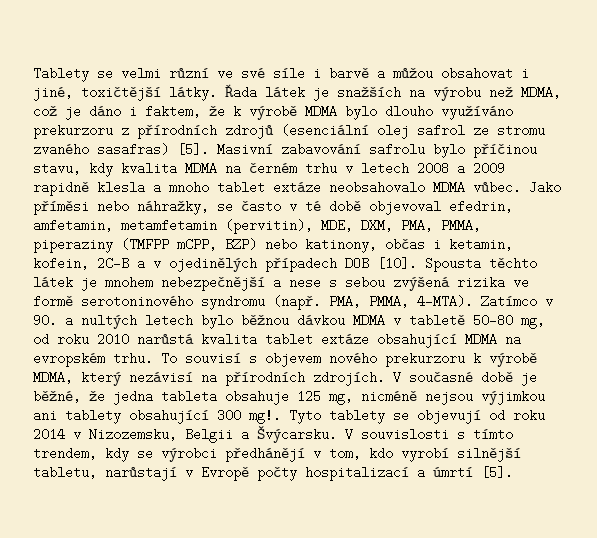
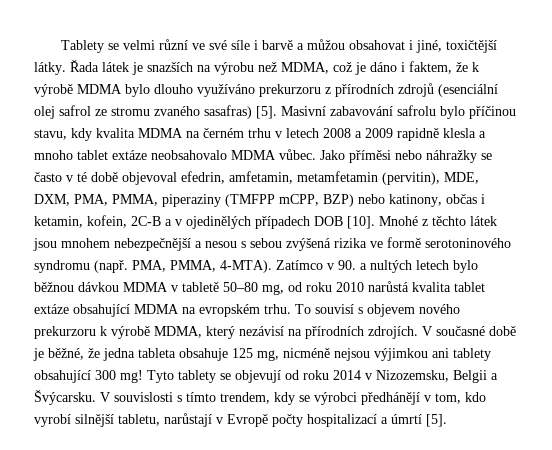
- Řada látek je snažších na výrobu než MDMA, což je dáno i faktem, že k výrobě MDMA bylo dlouho využíváno prekurzoru z přírodních zdrojů (esenciální olej safrol ze stromu zvaného sasafras) [5].
+ Řada látek je snazších na výrobu než MDMA, což je dáno i faktem, že k výrobě MDMA bylo dlouho využíváno prekurzoru z přírodních zdrojů (esenciální olej safrol ze stromu zvaného sasafras) [5].
- Jako příměsi nebo náhražky, se často v té době objevoval efedrin, amfetamin, metamfetamin (pervitin), MDE, DXM, PMA, PMMA, piperaziny (TMFPP mCPP, BZP) nebo katinony, občas i ketamin, kofein, 2C-B a v ojedinělých případech DOB [10].
+ Jako příměsi nebo náhražky se často v té době objevoval efedrin, amfetamin, metamfetamin (pervitin), MDE, DXM, PMA, PMMA, piperaziny (TMFPP mCPP, BZP) nebo katinony, občas i ketamin, kofein, 2C-B a v ojedinělých případech DOB [10].
- Spousta těchto látek je mnohem nebezpečnější a nese s sebou zvýšená rizika ve formě serotoninového syndromu (např.
+ Mnohé z těchto látek jsou mnohem nebezpečnější a nesou s sebou zvýšená rizika ve formě serotoninového syndromu (např.
- V současné době je běžné, že jedna tableta obsahuje 125 mg, nicméně nejsou výjimkou ani tablety obsahující 300 mg!.
+ V současné době je běžné, že jedna tableta obsahuje 125 mg, nicméně nejsou výjimkou ani tablety obsahující 300 mg!

